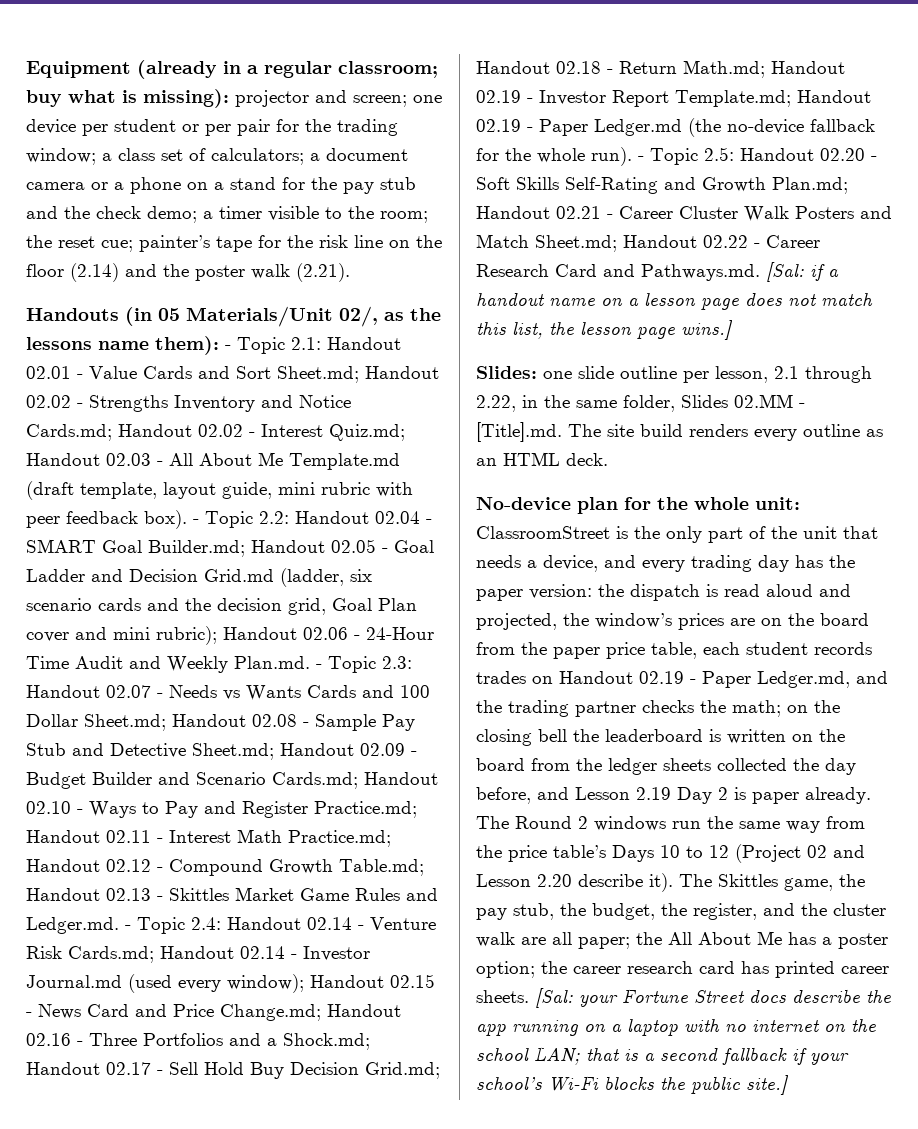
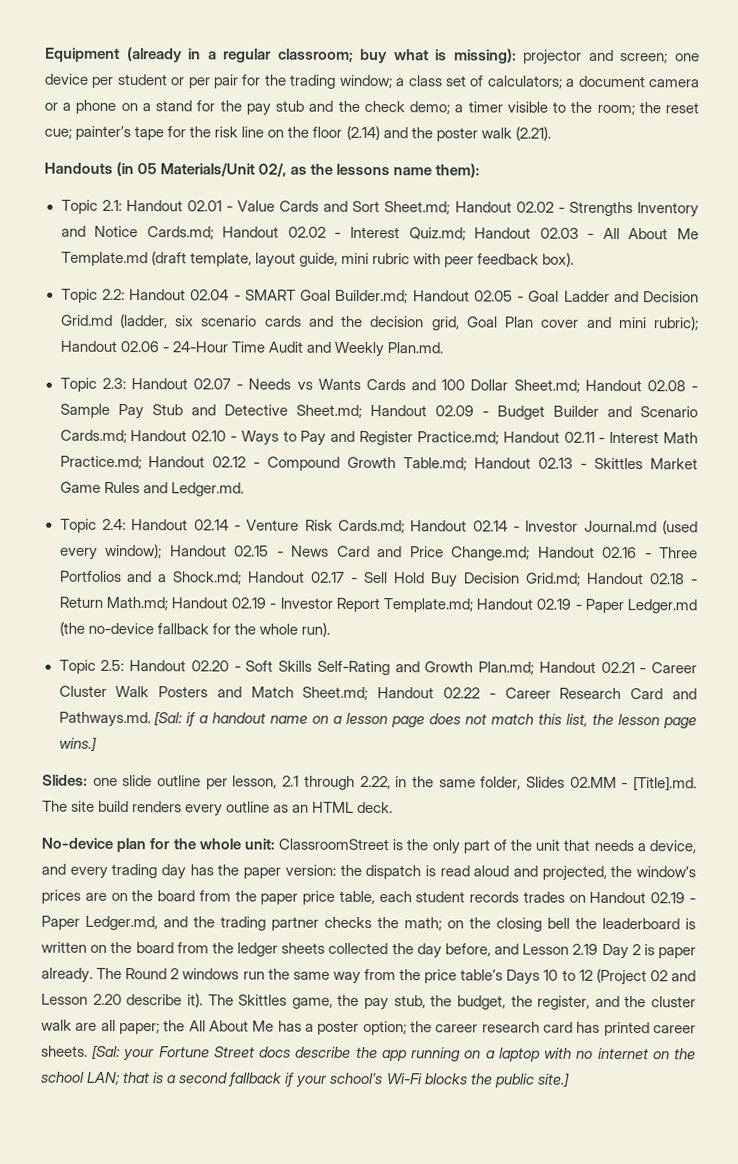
- Handouts (in 05 Materials/Unit 02/, as the lessons name them): - Topic 2.1:
+ Handouts (in 05 Materials/Unit 02/, as the lessons name them):
+ Topic 2.1:
- Handout 02.03 - All About Me Template.md (draft template, layout guide, mini rubric with peer feedback box). - Topic 2.2:
+ Handout 02.03 - All About Me Template.md (draft template, layout guide, mini rubric with peer feedback box).
+ Topic 2.2:
- Handout 02.06 - 24-Hour Time Audit and Weekly Plan.md. - Topic 2.3:
+ Handout 02.06 - 24-Hour Time Audit and Weekly Plan.md.
+ Topic 2.3:
- Handout 02.13 - Skittles Market Game Rules and Ledger.md. - Topic 2.4:
+ Handout 02.13 - Skittles Market Game Rules and Ledger.md.
+ Topic 2.4:
- Handout 02.19 - Paper Ledger.md (the no-device fallback for the whole run). - Topic 2.5:
+ Handout 02.19 - Paper Ledger.md (the no-device fallback for the whole run).
+ Topic 2.5:

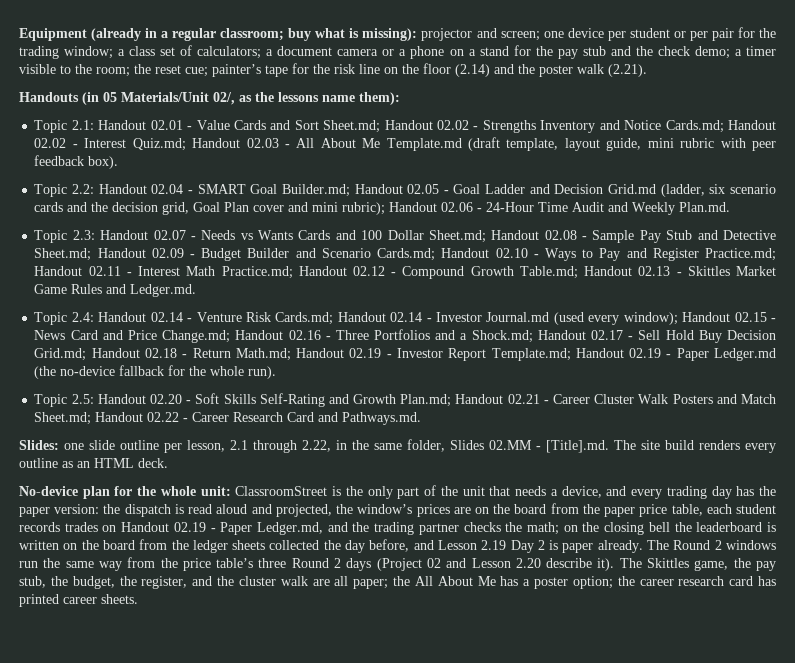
- Topic 2.5: Handout 02.20 - Soft Skills Self-Rating and Growth Plan.md; Handout 02.21 - Career Cluster Walk Posters and Match Sheet.md; Handout 02.22 - Career Research Card and Pathways.md. [Sal: if a handout name on a lesson page does not match this list, the lesson page wins.]
+ Topic 2.5: Handout 02.20 - Soft Skills Self-Rating and Growth Plan.md; Handout 02.21 - Career Cluster Walk Posters and Match Sheet.md; Handout 02.22 - Career Research Card and Pathways.md.
- The Round 2 windows run the same way from the price table’s Days 10 to 12 (Project 02 and Lesson 2.20 describe it).
+ The Round 2 windows run the same way from the price table’s three Round 2 days (Project 02 and Lesson 2.20 describe it).
- [Sal: your Fortune Street docs describe the app running on a laptop with no internet on the school LAN; that is a second fallback if your school’s Wi-Fi blocks the public site.]

